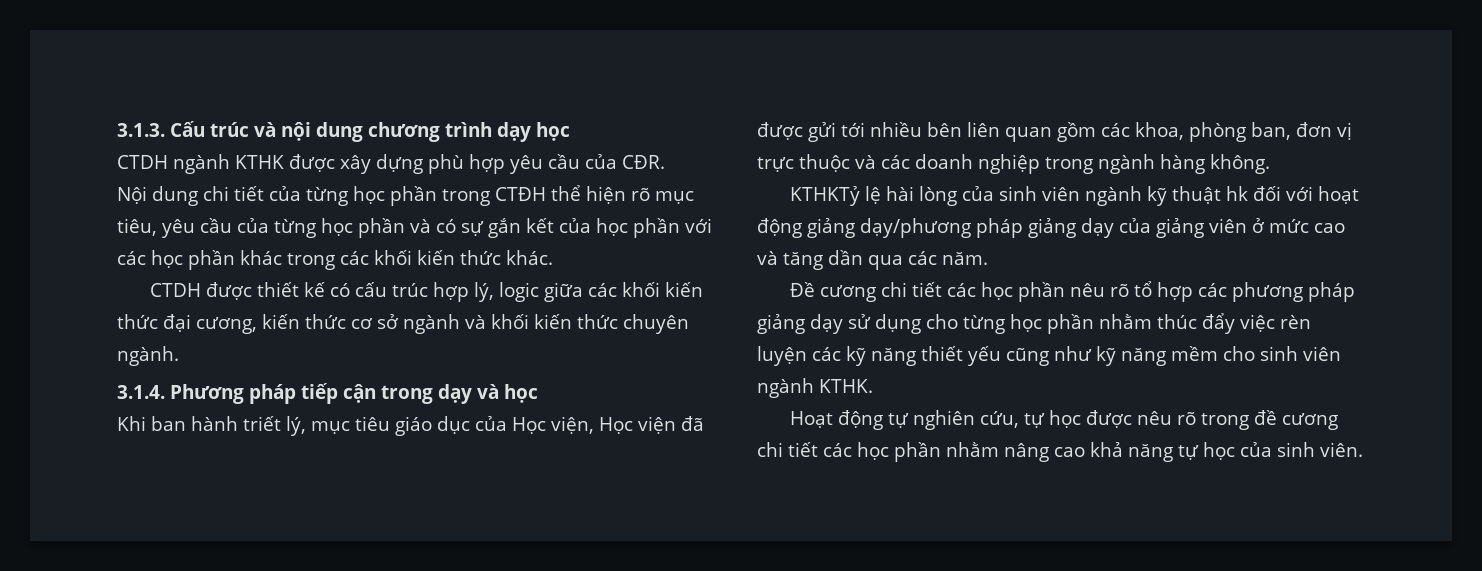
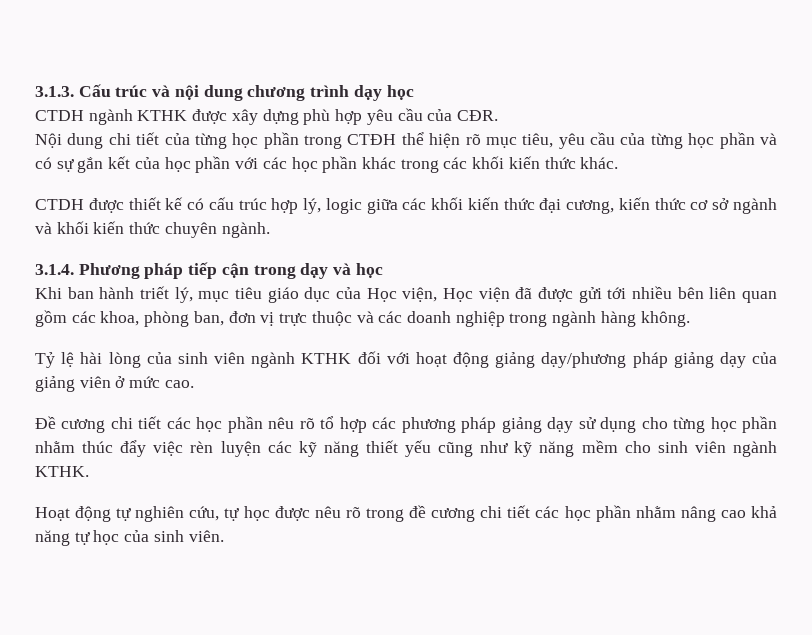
- KTHKTỷ lệ hài lòng của sinh viên ngành kỹ thuật hk đối với hoạt động giảng dạy/phương pháp giảng dạy của giảng viên ở mức cao và tăng dần qua các năm.
+ Tỷ lệ hài lòng của sinh viên ngành KTHK đối với hoạt động giảng dạy/phương pháp giảng dạy của giảng viên ở mức cao.

